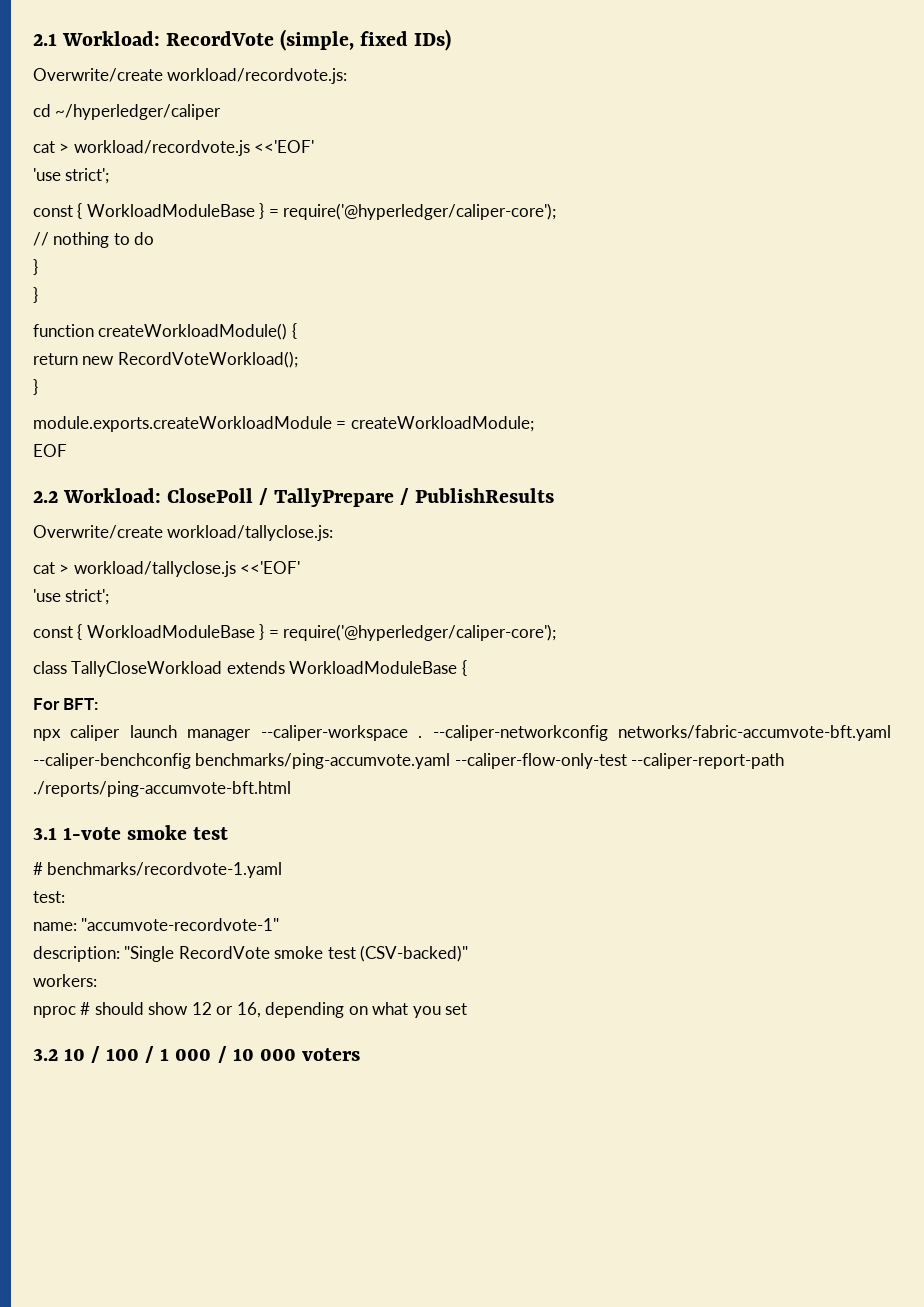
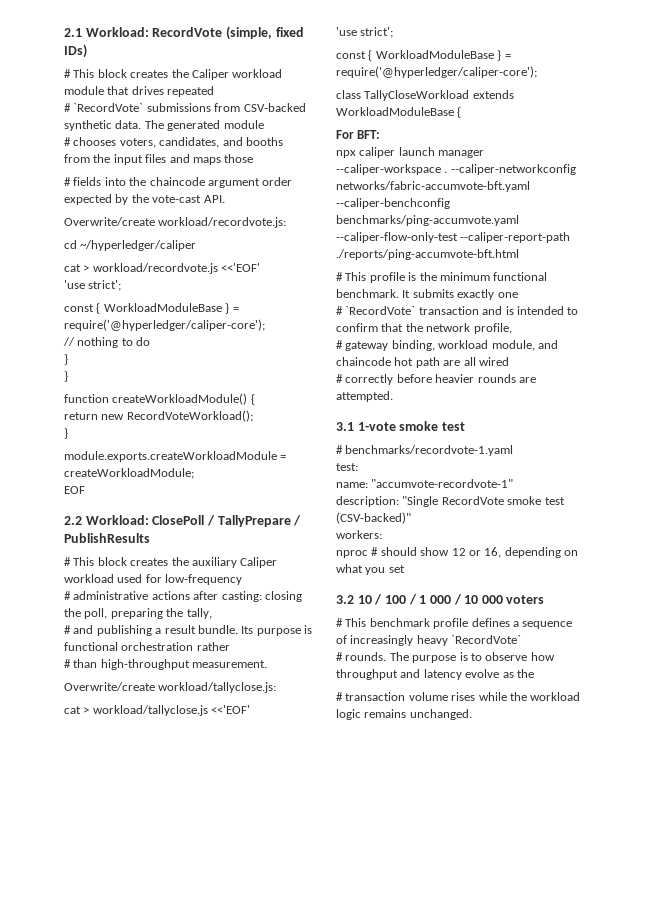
+ # This block creates the Caliper workload module that drives repeated
+ # `RecordVote` submissions from CSV-backed synthetic data. The generated module
+ # chooses voters, candidates, and booths from the input files and maps those
+ # fields into the chaincode argument order expected by the vote-cast API.
+ # This block creates the auxiliary Caliper workload used for low-frequency
+ # administrative actions after casting: closing the poll, preparing the tally,
+ # and publishing a result bundle. Its purpose is functional orchestration rather
+ # than high-throughput measurement.
+ # This profile is the minimum functional benchmark. It submits exactly one
+ # `RecordVote` transaction and is intended to confirm that the network profile,
+ # gateway binding, workload module, and chaincode hot path are all wired
+ # correctly before heavier rounds are attempted.
+ # This benchmark profile defines a sequence of increasingly heavy `RecordVote`
+ # rounds. The purpose is to observe how throughput and latency evolve as the
+ # transaction volume rises while the workload logic remains unchanged.

